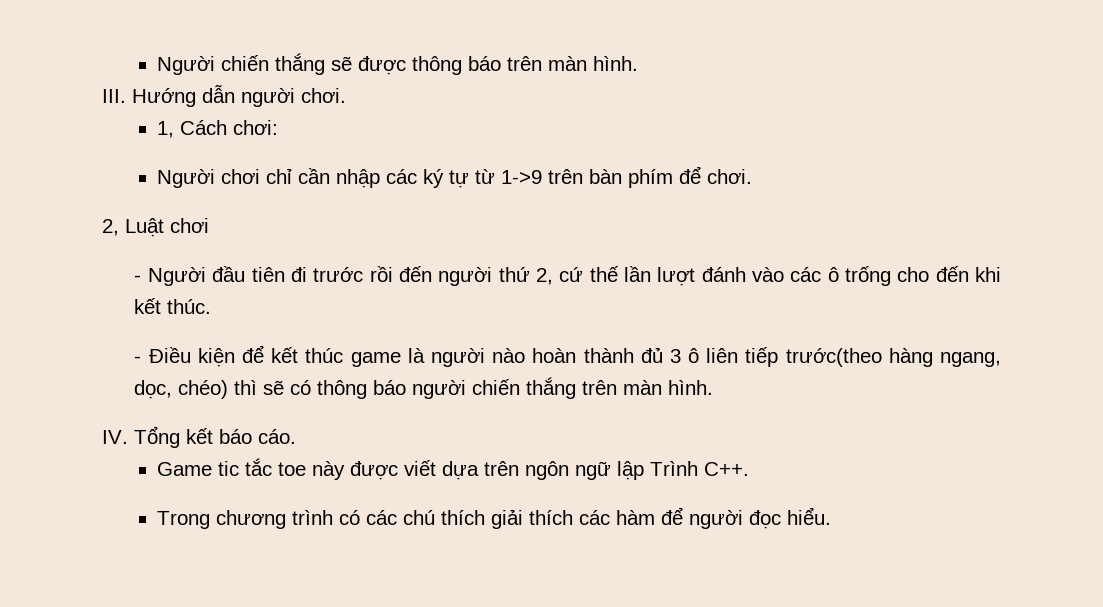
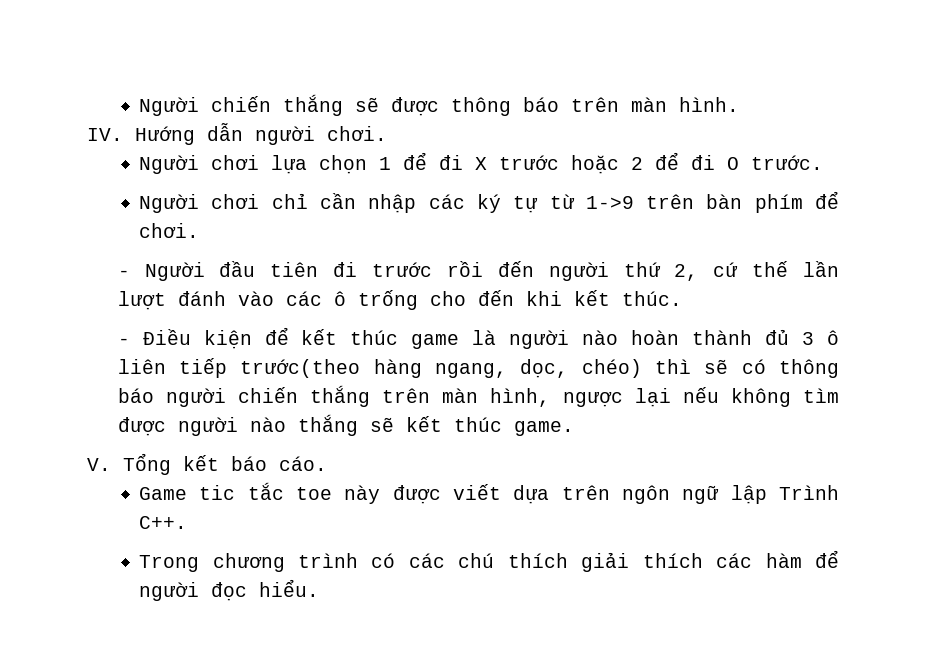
- III. Hướng dẫn người chơi.
+ IV. Hướng dẫn người chơi.
- 1, Cách chơi:
+ Người chơi lựa chọn 1 để đi X trước hoặc 2 để đi O trước.
- 2, Luật chơi
- - Điều kiện để kết thúc game là người nào hoàn thành đủ 3 ô liên tiếp trước(theo hàng ngang, dọc, chéo) thì sẽ có thông báo người chiến thắng trên màn hình.
- IV. Tổng kết báo cáo.
+ - Điều kiện để kết thúc game là người nào hoàn thành đủ 3 ô liên tiếp trước(theo hàng ngang, dọc, chéo) thì sẽ có thông báo người chiến thắng trên màn hình, ngược lại nếu không tìm được người nào thắng sẽ kết thúc game.
+ V. Tổng kết báo cáo.

